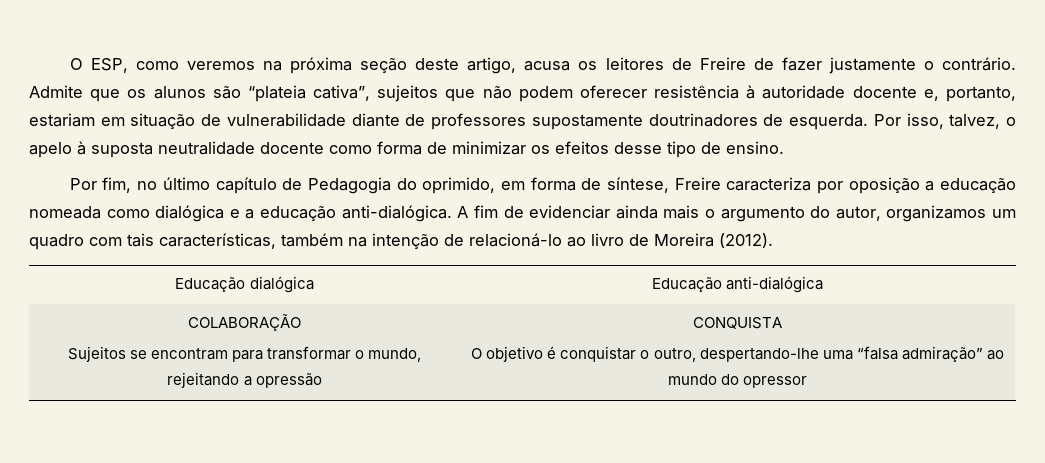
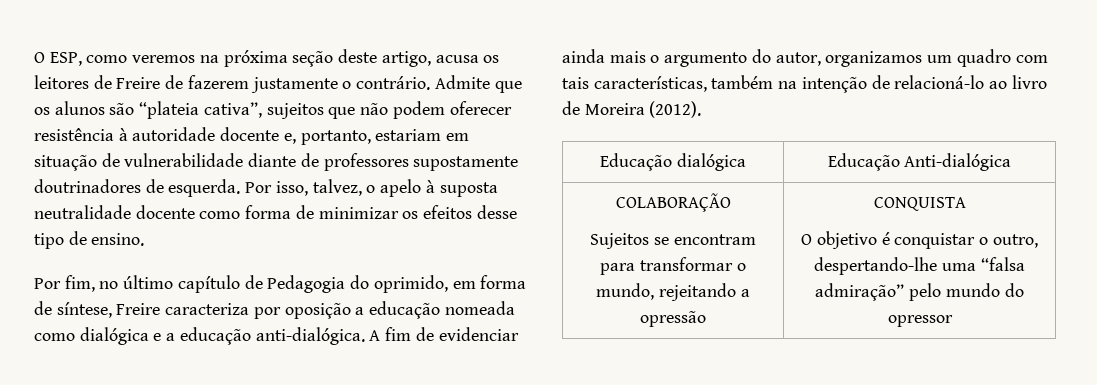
- O ESP, como veremos na próxima seção deste artigo, acusa os leitores de Freire de fazer justamente o contrário.
+ O ESP, como veremos na próxima seção deste artigo, acusa os leitores de Freire de fazerem justamente o contrário.
- Educação dialógica | Educação anti-dialógica
+ Educação dialógica | Educação Anti-dialógica
  COLABORAÇÃO
  Sujeitos se encontram para transformar o mundo, rejeitando a opressão | CONQUISTA
- O objetivo é conquistar o outro, despertando-lhe uma “falsa admiração” ao mundo do opressor
+ O objetivo é conquistar o outro, despertando-lhe uma “falsa admiração” pelo mundo do opressor

